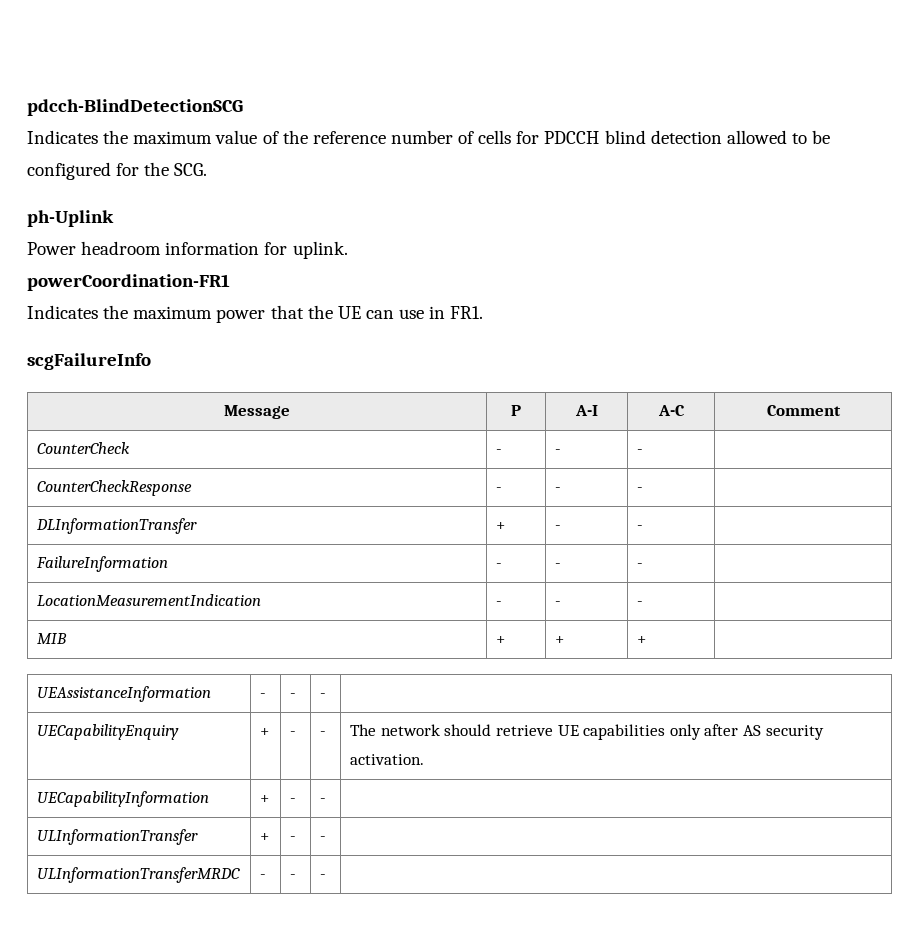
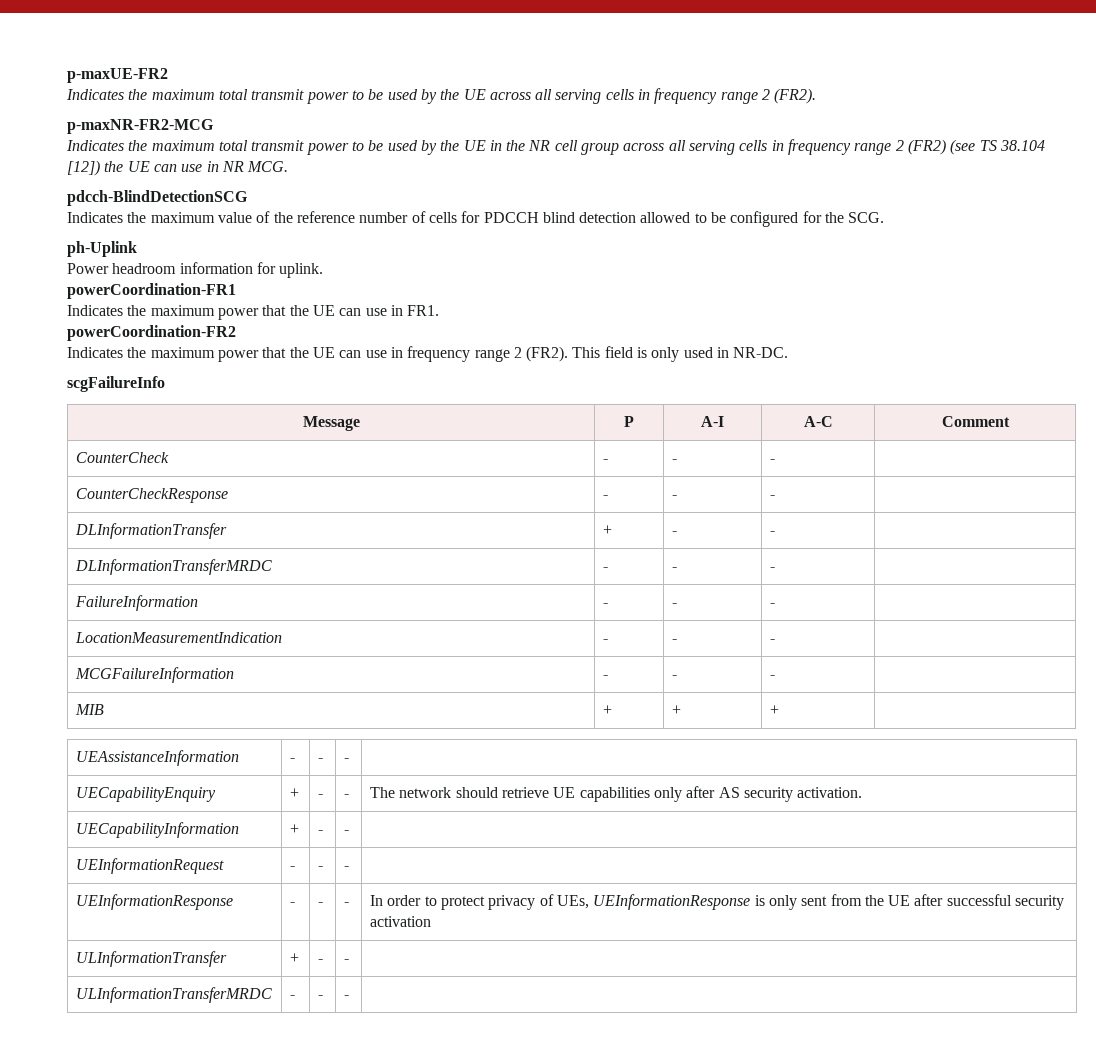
+ p-maxUE-FR2
+ Indicates the maximum total transmit power to be used by the UE across all serving cells in frequency range 2 (FR2).
+ p-maxNR-FR2-MCG
+ Indicates the maximum total transmit power to be used by the UE in the NR cell group across all serving cells in frequency range 2 (FR2) (see TS 38.104 [12]) the UE can use in NR MCG.
+ powerCoordination-FR2
+ Indicates the maximum power that the UE can use in frequency range 2 (FR2). This field is only used in NR-DC.
+ DLInformationTransferMRDC | - | - | - |
+ MCGFailureInformation | - | - | - |
+ UEInformationRequest | - | - | - |
+ UEInformationResponse | - | - | - | In order to protect privacy of UEs, UEInformationResponse is only sent from the UE after successful security activation

